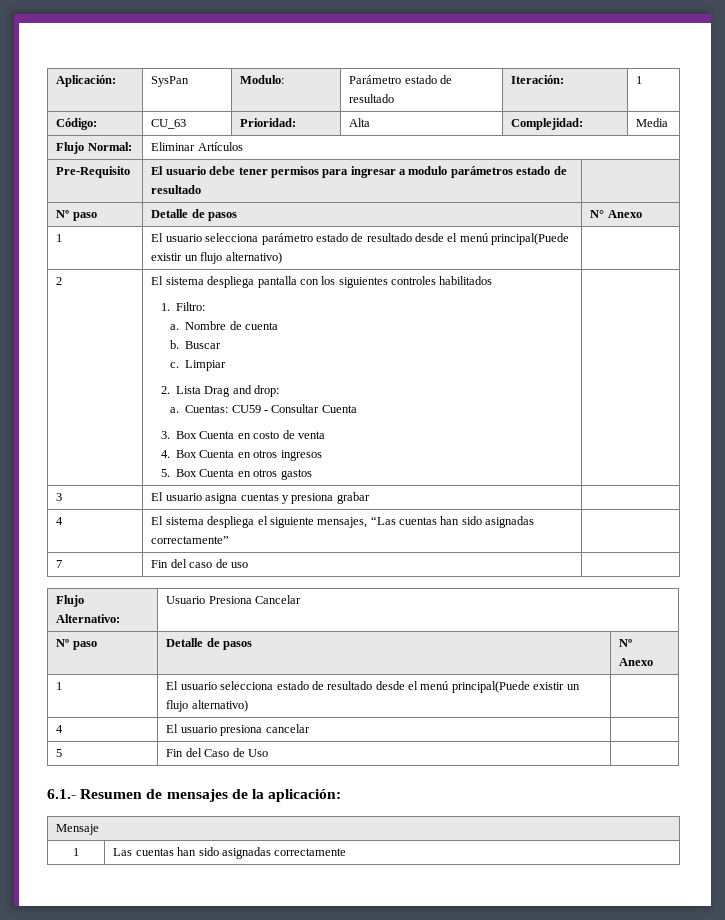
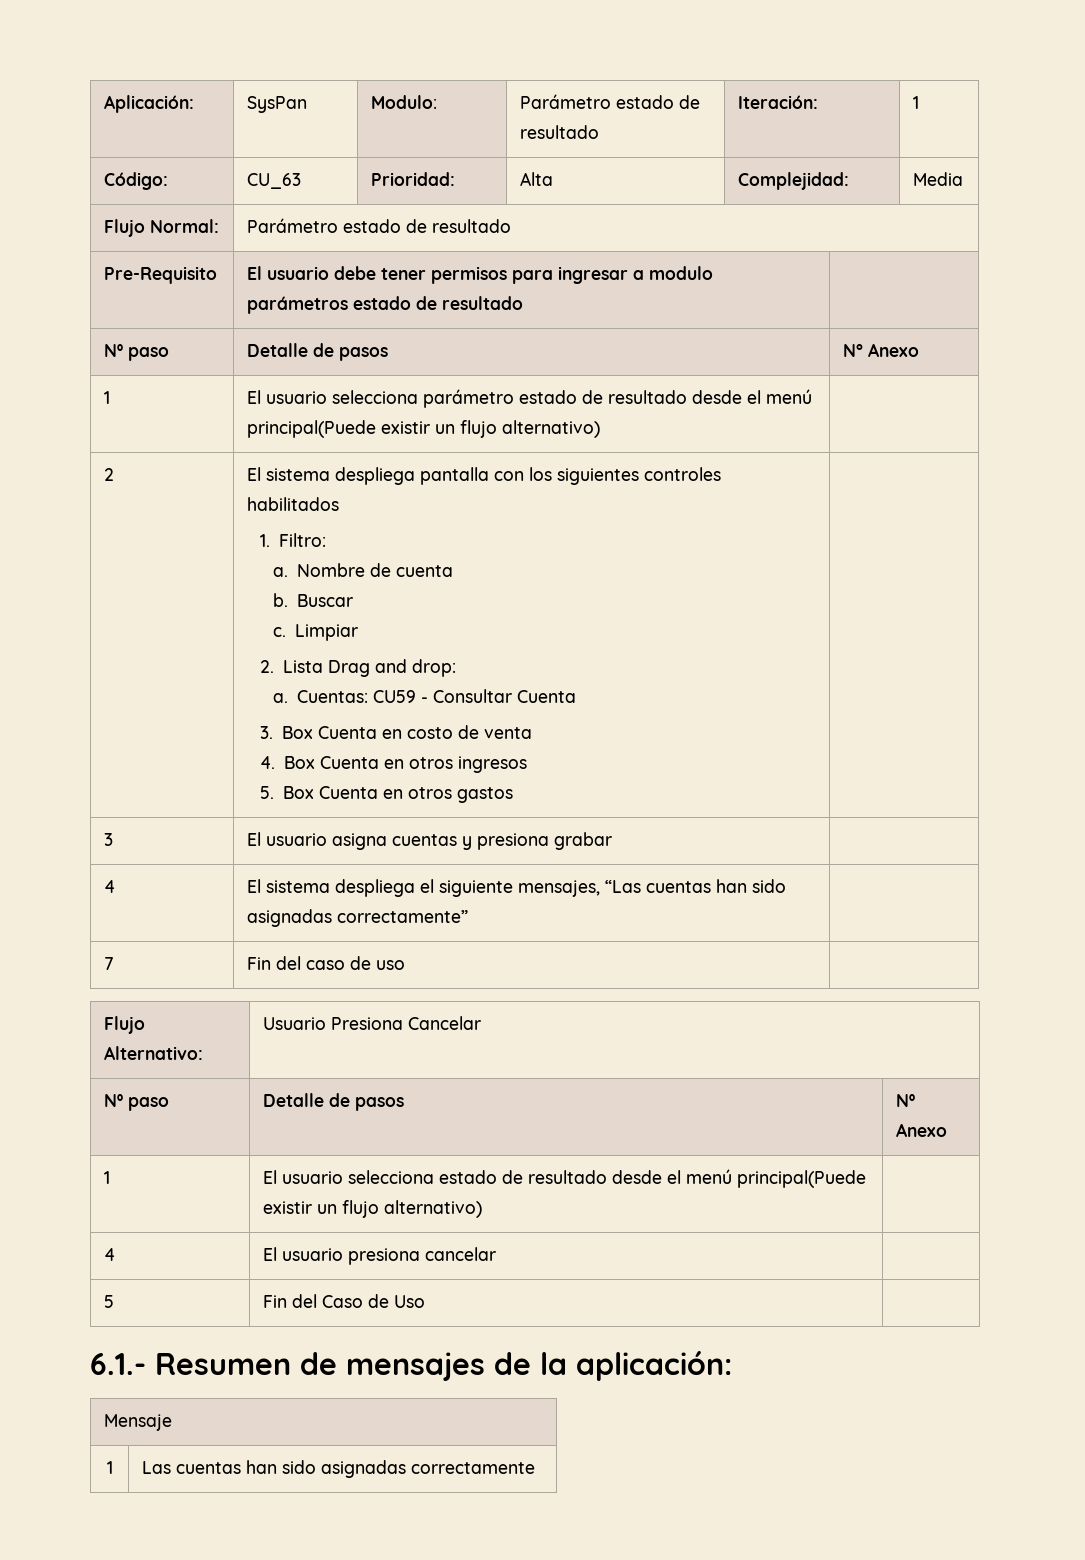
- Flujo Normal: | Eliminar Artículos
+ Flujo Normal: | Parámetro estado de resultado

